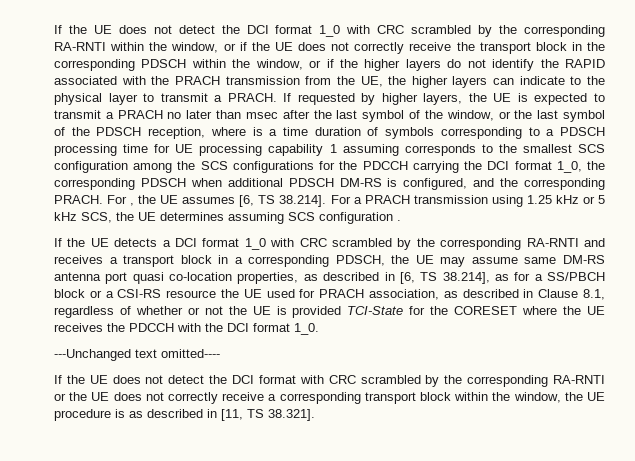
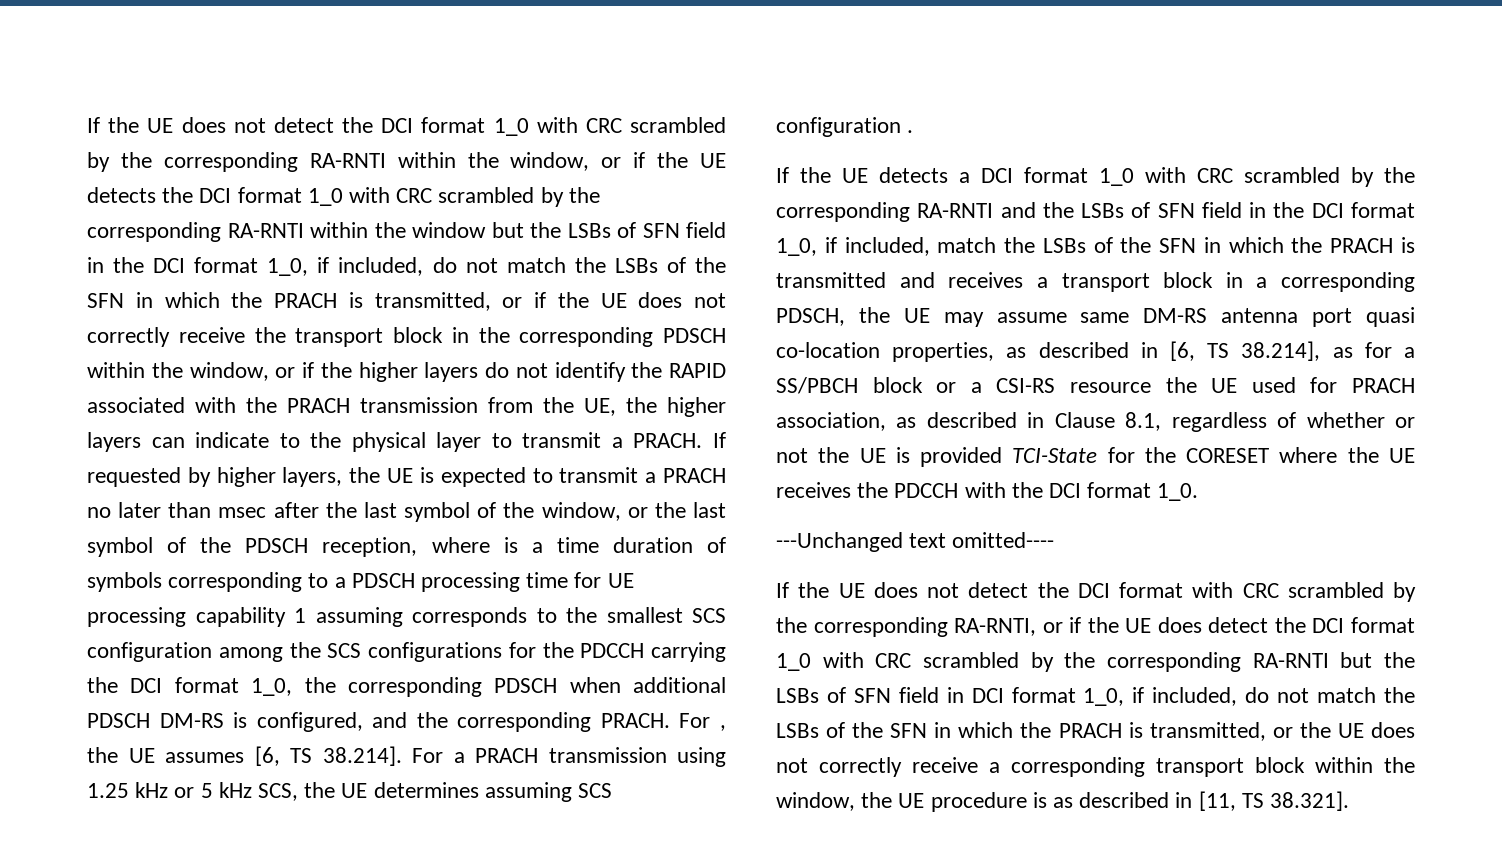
- If the UE does not detect the DCI format 1_0 with CRC scrambled by the corresponding RA-RNTI within the window, or if the UE does not correctly receive the transport block in the corresponding PDSCH within the window, or if the higher layers do not identify the RAPID associated with the PRACH transmission from the UE, the higher layers can indicate to the physical layer to transmit a PRACH.
+ If the UE does not detect the DCI format 1_0 with CRC scrambled by the corresponding RA-RNTI within the window, or if the UE detects the DCI format 1_0 with CRC scrambled by the corresponding RA-RNTI within the window but the LSBs of SFN field in the DCI format 1_0, if included, do not match the LSBs of the SFN in which the PRACH is transmitted, or if the UE does not correctly receive the transport block in the corresponding PDSCH within the window, or if the higher layers do not identify the RAPID associated with the PRACH transmission from the UE, the higher layers can indicate to the physical layer to transmit a PRACH.
- If the UE detects a DCI format 1_0 with CRC scrambled by the corresponding RA-RNTI and receives a transport block in a corresponding PDSCH, the UE may assume same DM-RS antenna port quasi co-location properties, as described in [6, TS 38.214], as for a SS/PBCH block or a CSI-RS resource the UE used for PRACH association, as described in Clause 8.1, regardless of whether or not the UE is provided TCI-State for the CORESET where the UE receives the PDCCH with the DCI format 1_0.
+ If the UE detects a DCI format 1_0 with CRC scrambled by the corresponding RA-RNTI and the LSBs of SFN field in the DCI format 1_0, if included, match the LSBs of the SFN in which the PRACH is transmitted and receives a transport block in a corresponding PDSCH, the UE may assume same DM-RS antenna port quasi co-location properties, as described in [6, TS 38.214], as for a SS/PBCH block or a CSI-RS resource the UE used for PRACH association, as described in Clause 8.1, regardless of whether or not the UE is provided TCI-State for the CORESET where the UE receives the PDCCH with the DCI format 1_0.
- If the UE does not detect the DCI format with CRC scrambled by the corresponding RA-RNTI or the UE does not correctly receive a corresponding transport block within the window, the UE procedure is as described in [11, TS 38.321].
+ If the UE does not detect the DCI format with CRC scrambled by the corresponding RA-RNTI, or if the UE does detect the DCI format 1_0 with CRC scrambled by the corresponding RA-RNTI but the LSBs of SFN field in DCI format 1_0, if included, do not match the LSBs of the SFN in which the PRACH is transmitted, or the UE does not correctly receive a corresponding transport block within the window, the UE procedure is as described in [11, TS 38.321].

